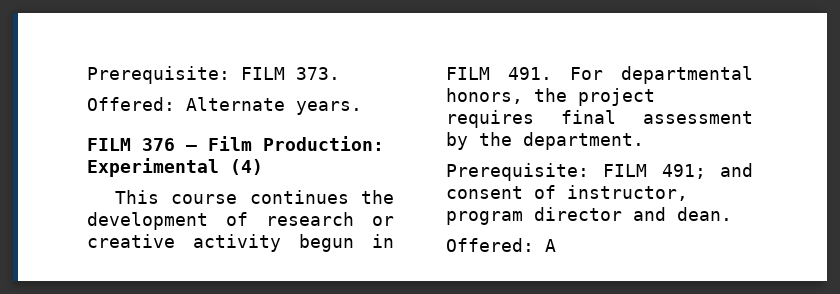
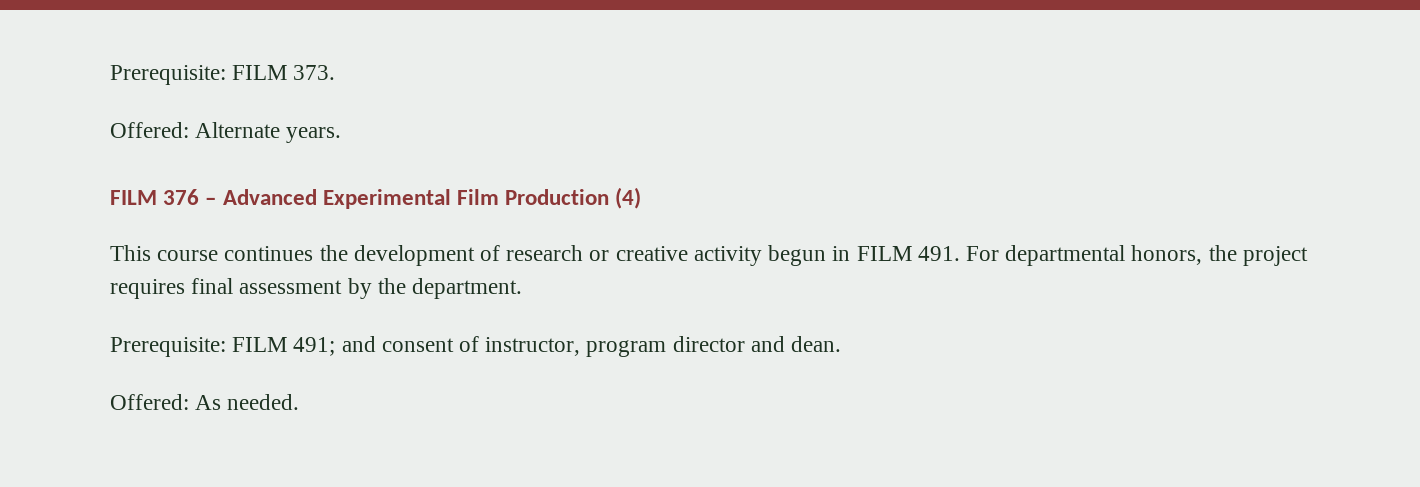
- FILM 376 – Film Production: Experimental (4)
+ FILM 376 – Advanced Experimental Film Production (4)
- Offered: A
+ Offered: As needed.

